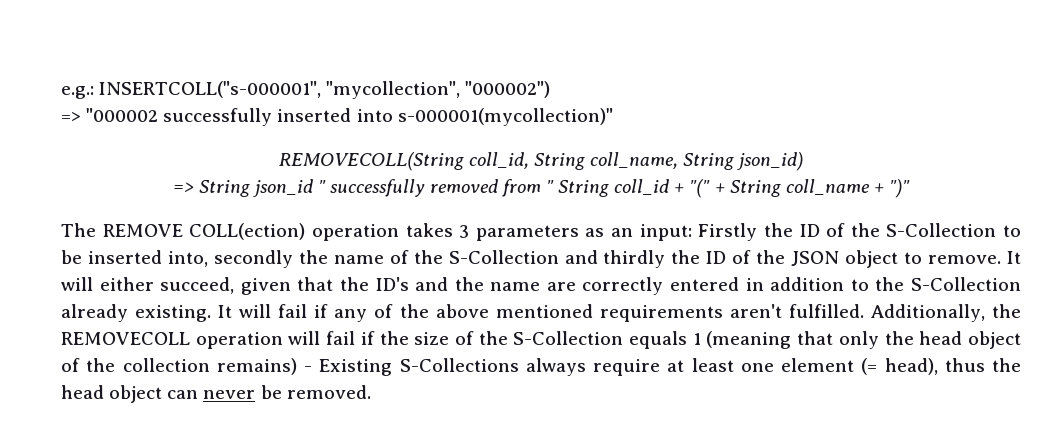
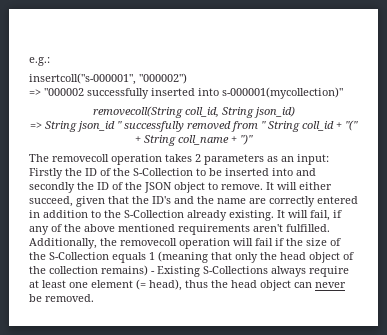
- e.g.: INSERTCOLL("s-000001", "mycollection", "000002")
+ e.g.:
+ insertcoll("s-000001", "000002")
- REMOVECOLL(String coll_id, String coll_name, String json_id)
+ removecoll(String coll_id, String json_id)
- The REMOVE COLL(ection) operation takes 3 parameters as an input: Firstly the ID of the S-Collection to be inserted into, secondly the name of the S-Collection and thirdly the ID of the JSON object to remove.
+ The removecoll operation takes 2 parameters as an input: Firstly the ID of the S-Collection to be inserted into and secondly the ID of the JSON object to remove.
- It will fail if any of the above mentioned requirements aren't fulfilled.
+ It will fail, if any of the above mentioned requirements aren't fulfilled.
- Additionally, the REMOVECOLL operation will fail if the size of the S-Collection equals 1 (meaning that only the head object of the collection remains) - Existing S-Collections always require at least one element (= head), thus the head object can never be removed.
+ Additionally, the removecoll operation will fail if the size of the S-Collection equals 1 (meaning that only the head object of the collection remains) - Existing S-Collections always require at least one element (= head), thus the head object can never be removed.

